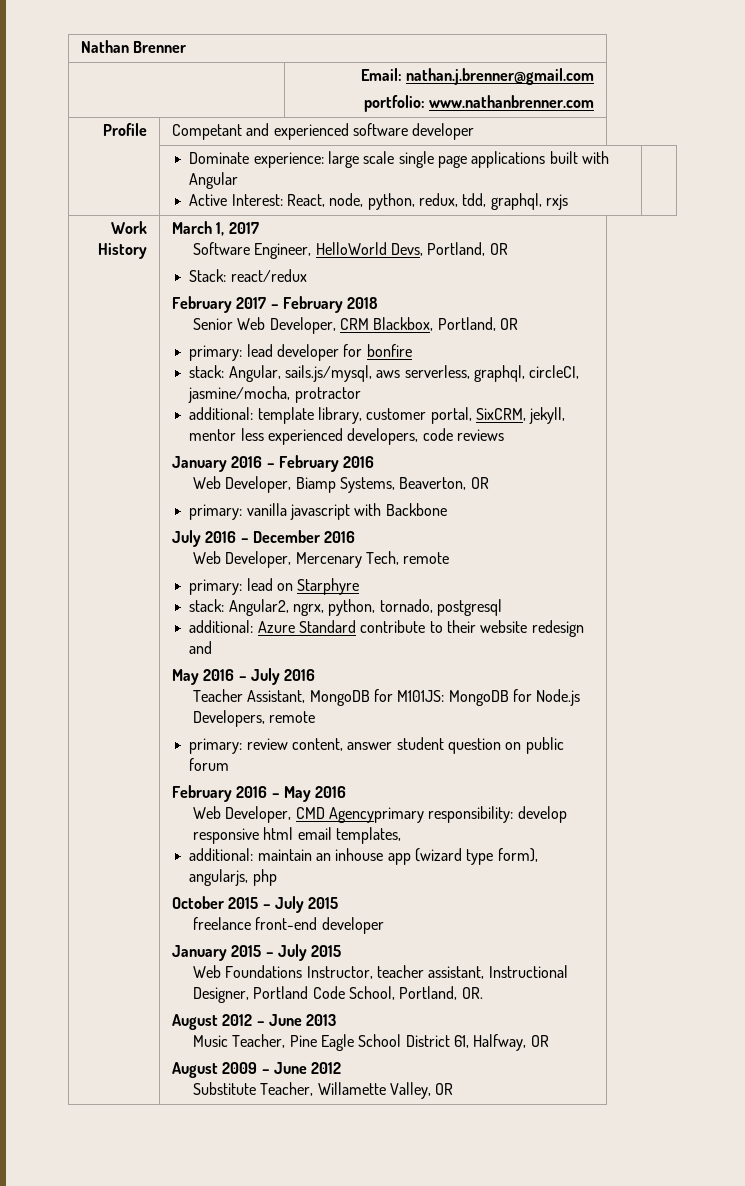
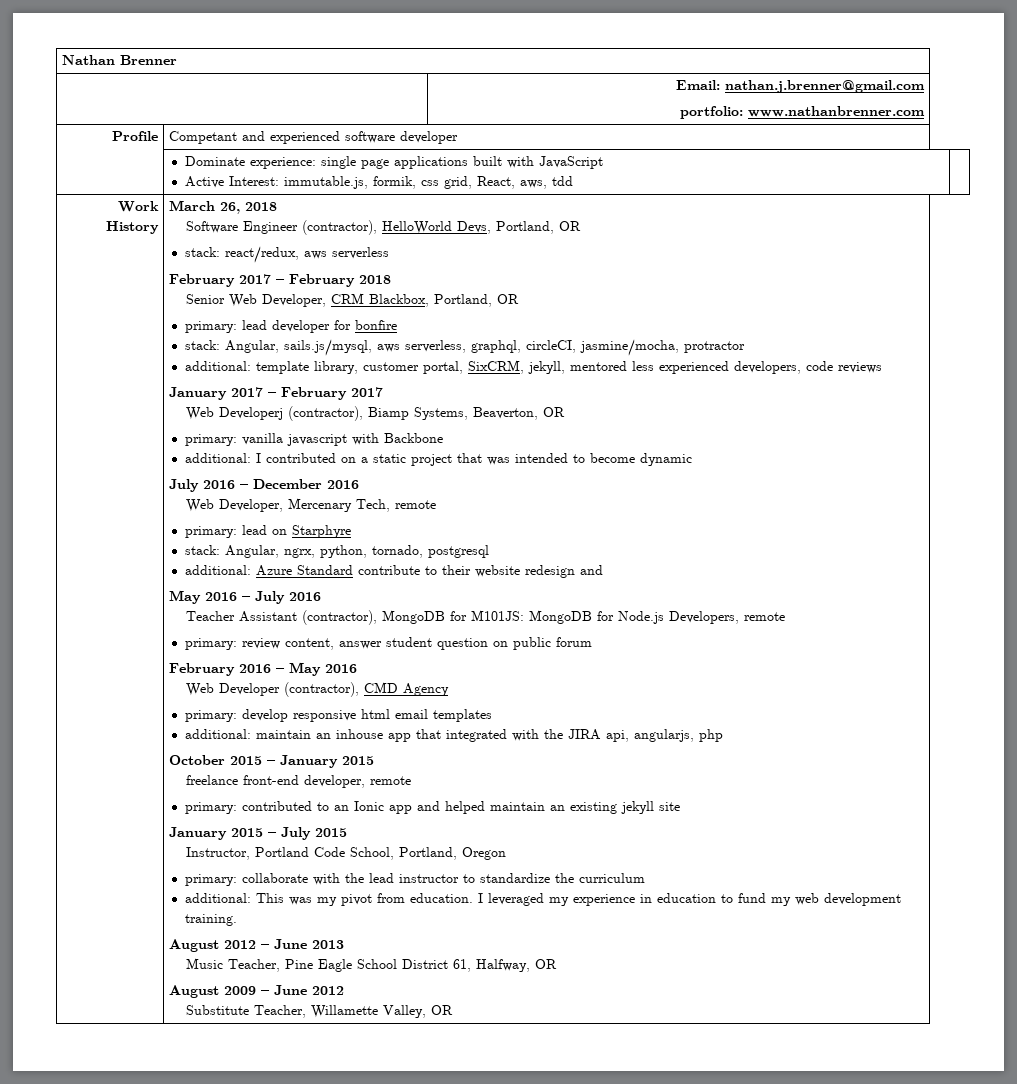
- | Dominate experience: large scale single page applications built with Angular
- Active Interest: React, node, python, redux, tdd, graphql, rxjs |
+ | Dominate experience: single page applications built with JavaScript
+ Active Interest: immutable.js, formik, css grid, React, aws, tdd |
- March 1, 2017
+ March 26, 2018
- Software Engineer, HelloWorld Devs, Portland, OR
+ Software Engineer (contractor), HelloWorld Devs, Portland, OR
- Stack: react/redux
+ stack: react/redux, aws serverless
- additional: template library, customer portal, SixCRM, jekyll, mentor less experienced developers, code reviews
+ additional: template library, customer portal, SixCRM, jekyll, mentored less experienced developers, code reviews
- January 2016 – February 2016
- Web Developer, Biamp Systems, Beaverton, OR
+ January 2017 – February 2017
+ Web Developerj (contractor), Biamp Systems, Beaverton, OR
+ additional: I contributed on a static project that was intended to become dynamic
- stack: Angular2, ngrx, python, tornado, postgresql
+ stack: Angular, ngrx, python, tornado, postgresql
- Teacher Assistant, MongoDB for M101JS: MongoDB for Node.js Developers, remote
+ Teacher Assistant (contractor), MongoDB for M101JS: MongoDB for Node.js Developers, remote
- Web Developer, CMD Agencyprimary responsibility: develop responsive html email templates,
+ Web Developer (contractor), CMD Agency
+ primary: develop responsive html email templates
- additional: maintain an inhouse app (wizard type form), angularjs, php
+ additional: maintain an inhouse app that integrated with the JIRA api, angularjs, php
- October 2015 – July 2015
+ October 2015 – January 2015
- freelance front-end developer
+ freelance front-end developer, remote
+ primary: contributed to an Ionic app and helped maintain an existing jekyll site
- Web Foundations Instructor, teacher assistant, Instructional Designer, Portland Code School, Portland, OR.
+ Instructor, Portland Code School, Portland, Oregon
+ primary: collaborate with the lead instructor to standardize the curriculum
+ additional: This was my pivot from education. I leveraged my experience in education to fund my web development training.

